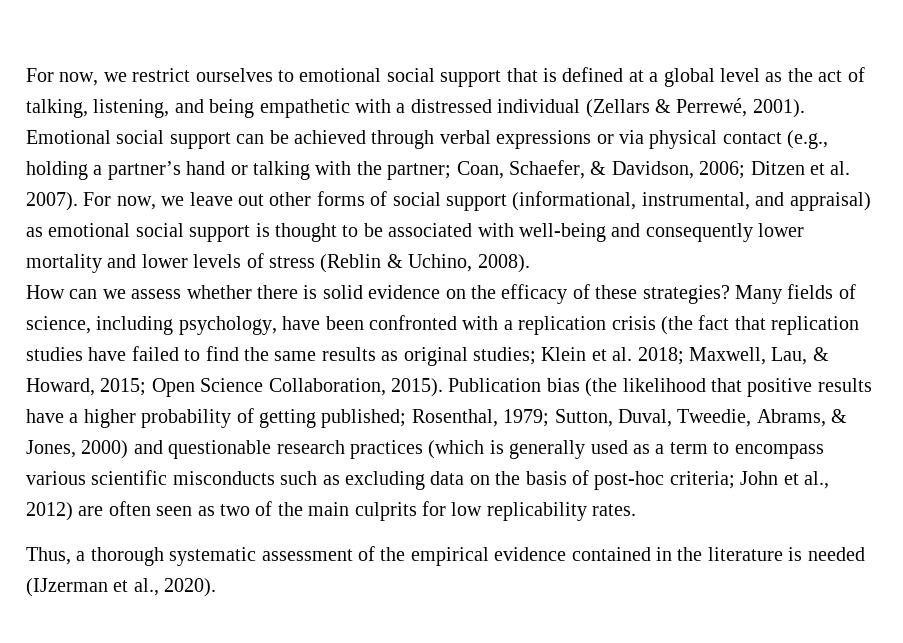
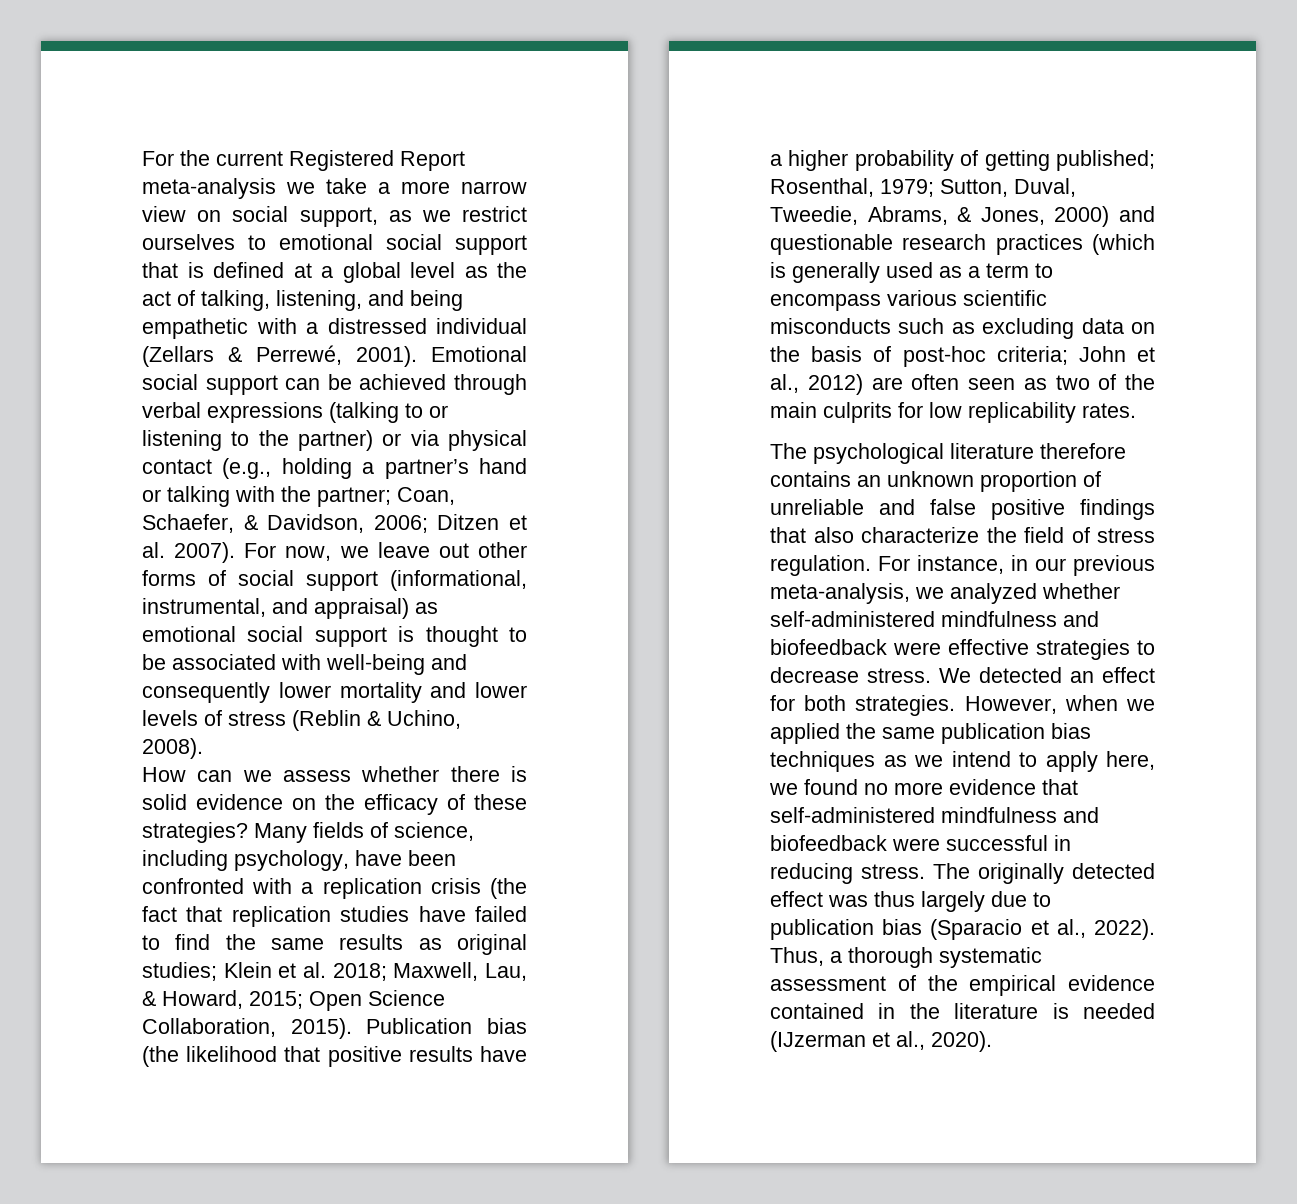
- For now, we restrict ourselves to emotional social support that is defined at a global level as the act of talking, listening, and being empathetic with a distressed individual (Zellars & Perrewé, 2001).
+ For the current Registered Report meta-analysis we take a more narrow view on social support, as we restrict ourselves to emotional social support that is defined at a global level as the act of talking, listening, and being empathetic with a distressed individual (Zellars & Perrewé, 2001).
- Emotional social support can be achieved through verbal expressions or via physical contact (e.g., holding a partner’s hand or talking with the partner; Coan, Schaefer, & Davidson, 2006; Ditzen et al. 2007).
+ Emotional social support can be achieved through verbal expressions (talking to or listening to the partner) or via physical contact (e.g., holding a partner’s hand or talking with the partner; Coan, Schaefer, & Davidson, 2006; Ditzen et al. 2007).
+ The psychological literature therefore contains an unknown proportion of unreliable and false positive findings that also characterize the field of stress regulation. For instance, in our previous meta-analysis, we analyzed whether self-administered mindfulness and biofeedback were effective strategies to decrease stress. We detected an effect for both strategies. However, when we applied the same publication bias techniques as we intend to apply here, we found no more evidence that self-administered mindfulness and biofeedback were successful in reducing stress. The originally detected effect was thus largely due to publication bias (Sparacio et al., 2022).

